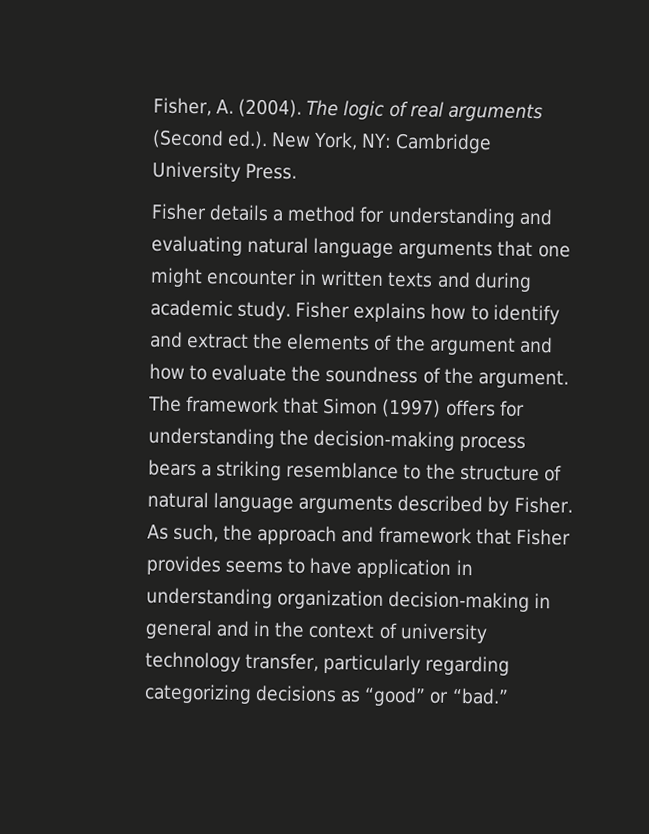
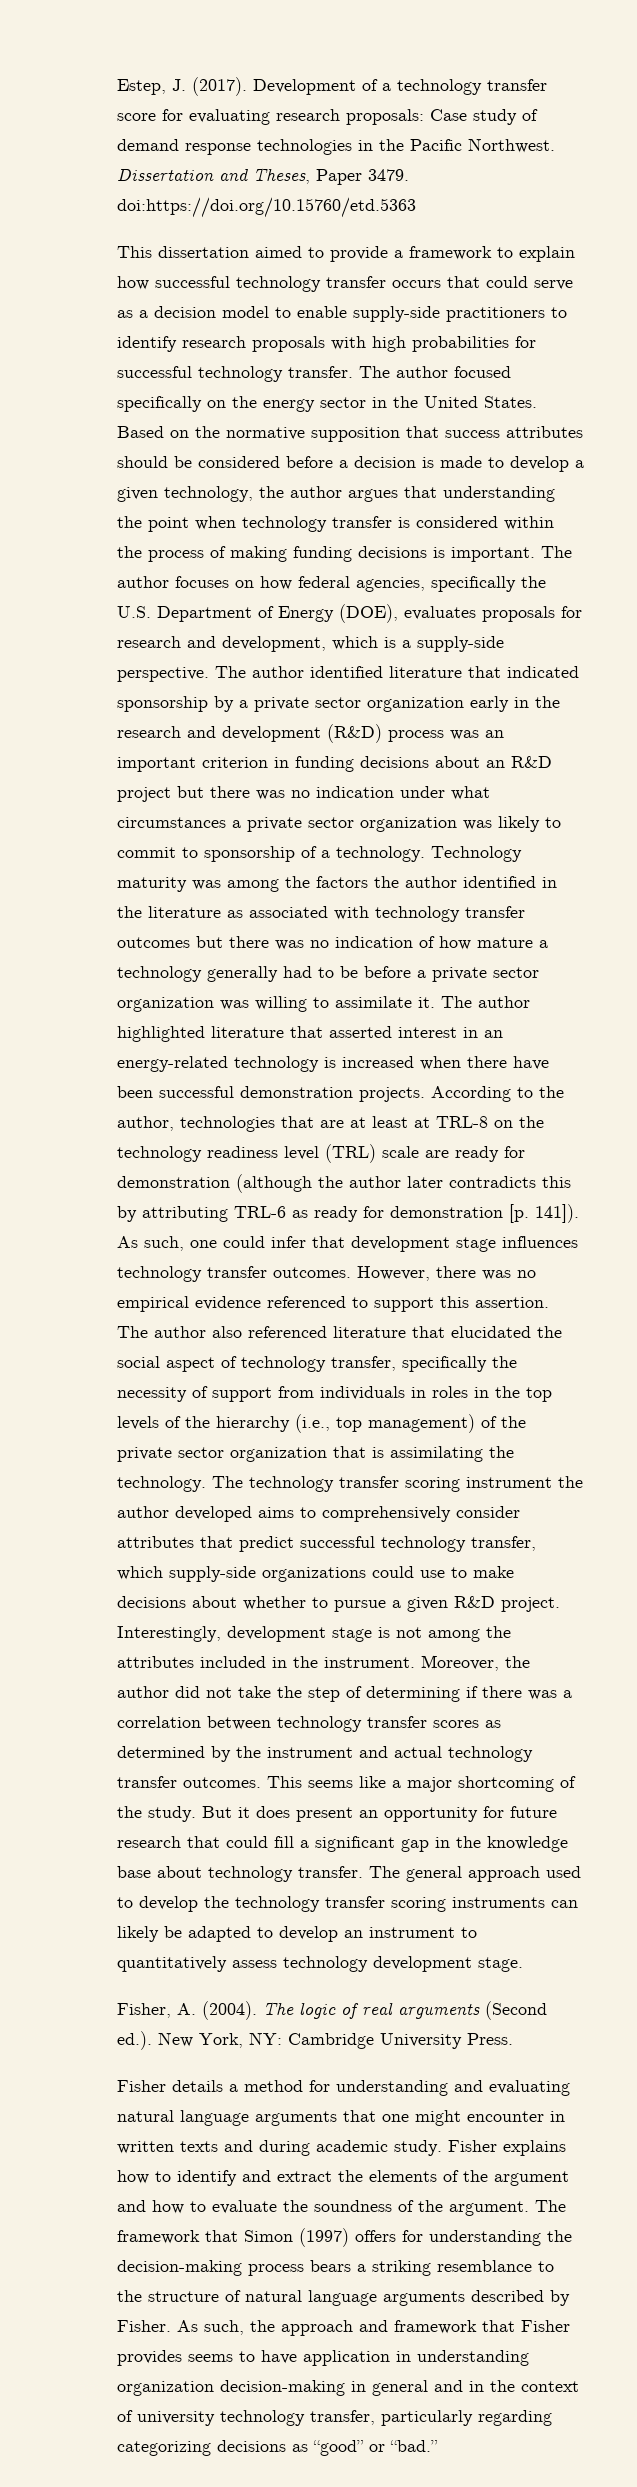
+ Estep, J. (2017). Development of a technology transfer score for evaluating research proposals: Case study of demand response technologies in the Pacific Northwest. Dissertation and Theses, Paper 3479. doi:https://doi.org/10.15760/etd.5363
+ This dissertation aimed to provide a framework to explain how successful technology transfer occurs that could serve as a decision model to enable supply-side practitioners to identify research proposals with high probabilities for successful technology transfer. The author focused specifically on the energy sector in the United States. Based on the normative supposition that success attributes should be considered before a decision is made to develop a given technology, the author argues that understanding the point when technology transfer is considered within the process of making funding decisions is important. The author focuses on how federal agencies, specifically the U.S. Department of Energy (DOE), evaluates proposals for research and development, which is a supply-side perspective. The author identified literature that indicated sponsorship by a private sector organization early in the research and development (R&D) process was an important criterion in funding decisions about an R&D project but there was no indication under what circumstances a private sector organization was likely to commit to sponsorship of a technology. Technology maturity was among the factors the author identified in the literature as associated with technology transfer outcomes but there was no indication of how mature a technology generally had to be before a private sector organization was willing to assimilate it. The author highlighted literature that asserted interest in an energy-related technology is increased when there have been successful demonstration projects. According to the author, technologies that are at least at TRL-8 on the technology readiness level (TRL) scale are ready for demonstration (although the author later contradicts this by attributing TRL-6 as ready for demonstration [p. 141]). As such, one could infer that development stage influences technology transfer outcomes. However, there was no empirical evidence referenced to support this assertion. The author also referenced literature that elucidated the social aspect of technology transfer, specifically the necessity of support from individuals in roles in the top levels of the hierarchy (i.e., top management) of the private sector organization that is assimilating the technology. The technology transfer scoring instrument the author developed aims to comprehensively consider attributes that predict successful technology transfer, which supply-side organizations could use to make decisions about whether to pursue a given R&D project. Interestingly, development stage is not among the attributes included in the instrument. Moreover, the author did not take the step of determining if there was a correlation between technology transfer scores as determined by the instrument and actual technology transfer outcomes. This seems like a major shortcoming of the study. But it does present an opportunity for future research that could fill a significant gap in the knowledge base about technology transfer. The general approach used to develop the technology transfer scoring instruments can likely be adapted to develop an instrument to quantitatively assess technology development stage.

